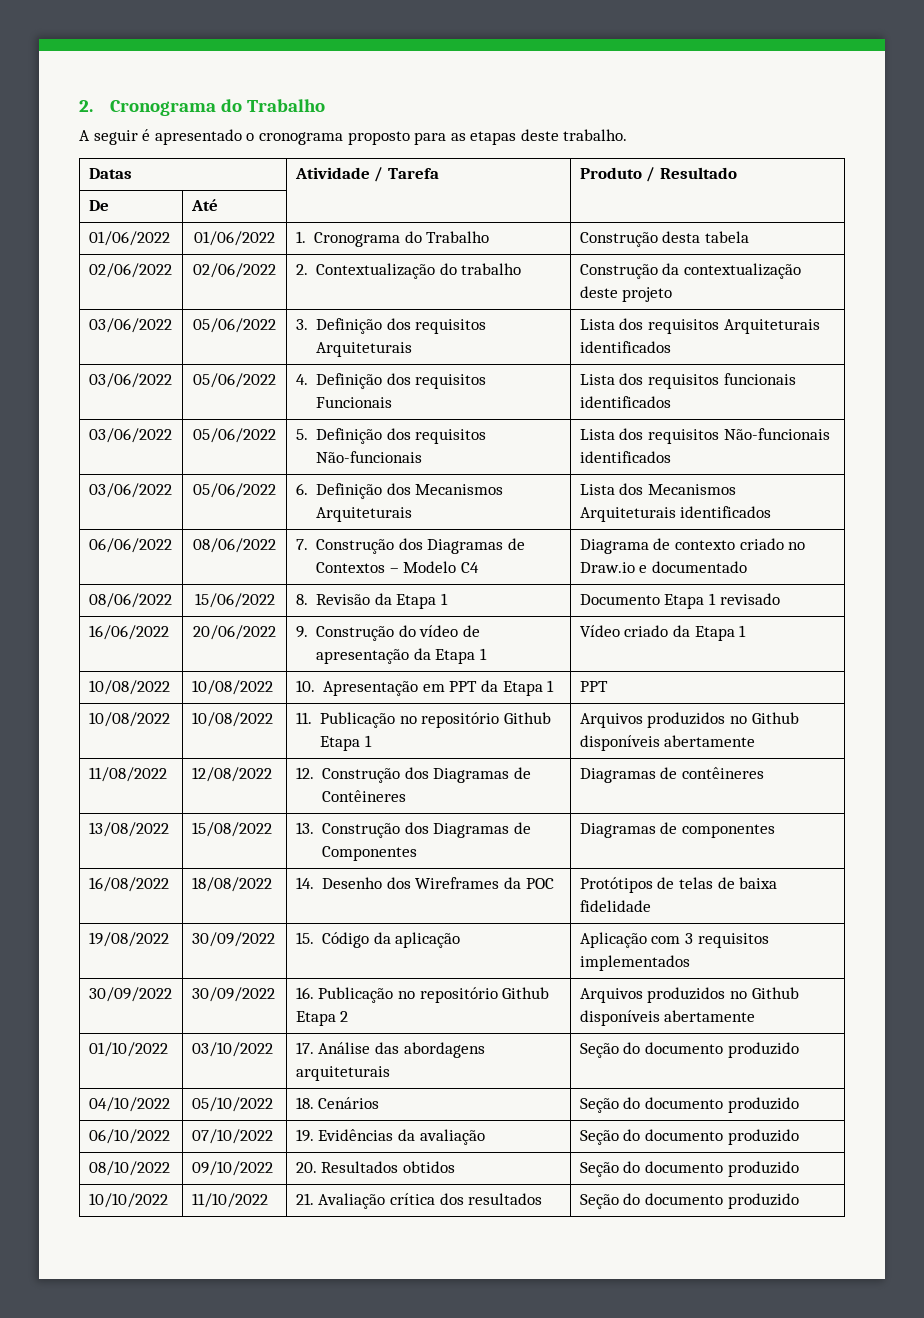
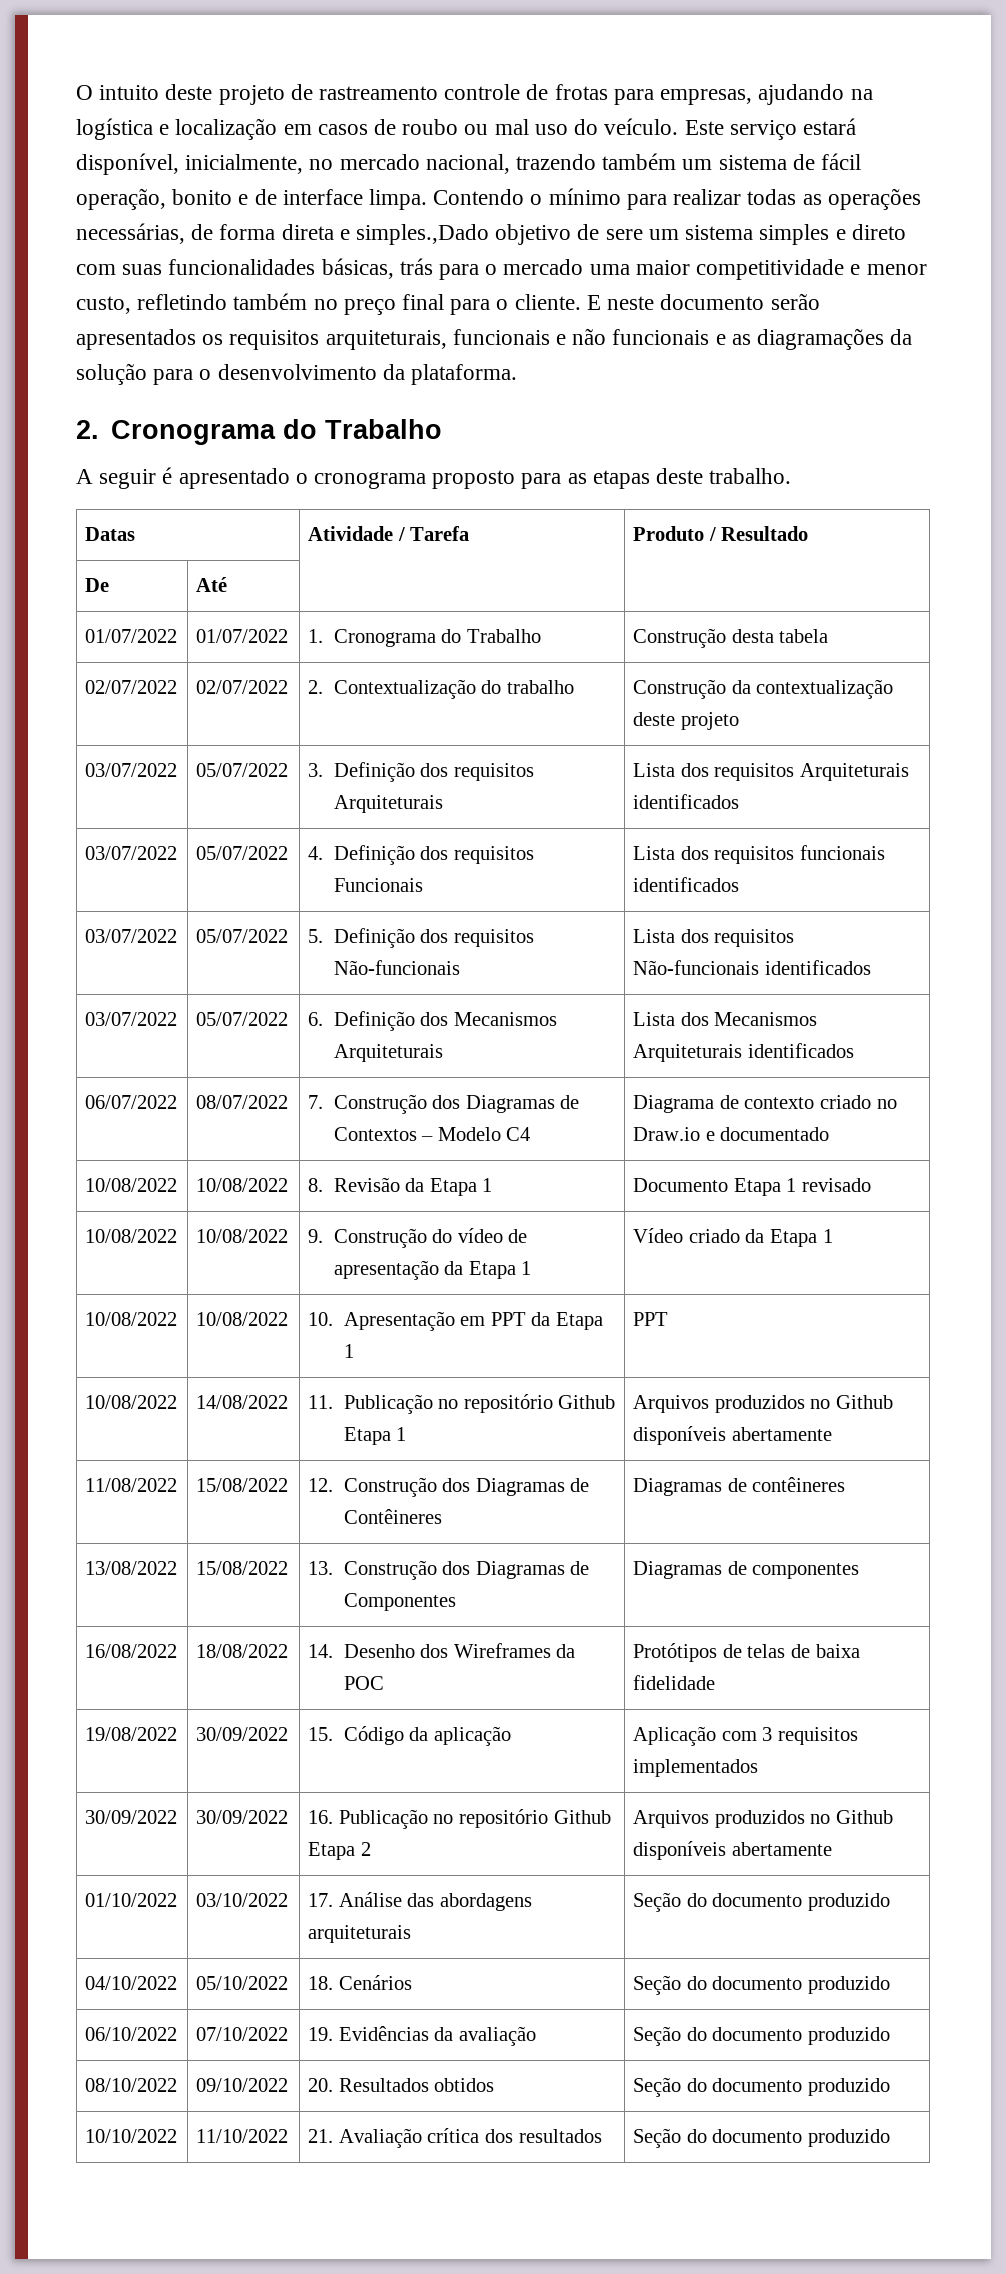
+ O intuito deste projeto de rastreamento controle de frotas para empresas, ajudando na logística e localização em casos de roubo ou mal uso do veículo. Este serviço estará disponível, inicialmente, no mercado nacional, trazendo também um sistema de fácil operação, bonito e de interface limpa. Contendo o mínimo para realizar todas as operações necessárias, de forma direta e simples.,Dado objetivo de sere um sistema simples e direto com suas funcionalidades básicas, trás para o mercado uma maior competitividade e menor custo, refletindo também no preço final para o cliente. E neste documento serão apresentados os requisitos arquiteturais, funcionais e não funcionais e as diagramações da solução para o desenvolvimento da plataforma.
- 01/06/2022 | 01/06/2022 | 1. Cronograma do Trabalho | Construção desta tabela
+ 01/07/2022 | 01/07/2022 | 1. Cronograma do Trabalho | Construção desta tabela
- 02/06/2022 | 02/06/2022 | 2. Contextualização do trabalho | Construção da contextualização deste projeto
+ 02/07/2022 | 02/07/2022 | 2. Contextualização do trabalho | Construção da contextualização deste projeto
- 03/06/2022 | 05/06/2022 | 3. Definição dos requisitos Arquiteturais | Lista dos requisitos Arquiteturais identificados
+ 03/07/2022 | 05/07/2022 | 3. Definição dos requisitos Arquiteturais | Lista dos requisitos Arquiteturais identificados
- 03/06/2022 | 05/06/2022 | 4. Definição dos requisitos Funcionais | Lista dos requisitos funcionais identificados
+ 03/07/2022 | 05/07/2022 | 4. Definição dos requisitos Funcionais | Lista dos requisitos funcionais identificados
- 03/06/2022 | 05/06/2022 | 5. Definição dos requisitos Não-funcionais | Lista dos requisitos Não-funcionais identificados
+ 03/07/2022 | 05/07/2022 | 5. Definição dos requisitos Não-funcionais | Lista dos requisitos Não-funcionais identificados
- 03/06/2022 | 05/06/2022 | 6. Definição dos Mecanismos Arquiteturais | Lista dos Mecanismos Arquiteturais identificados
+ 03/07/2022 | 05/07/2022 | 6. Definição dos Mecanismos Arquiteturais | Lista dos Mecanismos Arquiteturais identificados
- 06/06/2022 | 08/06/2022 | 7. Construção dos Diagramas de Contextos – Modelo C4 | Diagrama de contexto criado no Draw.io e documentado
+ 06/07/2022 | 08/07/2022 | 7. Construção dos Diagramas de Contextos – Modelo C4 | Diagrama de contexto criado no Draw.io e documentado
- 08/06/2022 | 15/06/2022 | 8. Revisão da Etapa 1 | Documento Etapa 1 revisado
+ 10/08/2022 | 10/08/2022 | 8. Revisão da Etapa 1 | Documento Etapa 1 revisado
- 16/06/2022 | 20/06/2022 | 9. Construção do vídeo de apresentação da Etapa 1 | Vídeo criado da Etapa 1
+ 10/08/2022 | 10/08/2022 | 9. Construção do vídeo de apresentação da Etapa 1 | Vídeo criado da Etapa 1
- 10/08/2022 | 10/08/2022 | 11. Publicação no repositório Github Etapa 1 | Arquivos produzidos no Github disponíveis abertamente
+ 10/08/2022 | 14/08/2022 | 11. Publicação no repositório Github Etapa 1 | Arquivos produzidos no Github disponíveis abertamente
- 11/08/2022 | 12/08/2022 | 12. Construção dos Diagramas de Contêineres | Diagramas de contêineres
+ 11/08/2022 | 15/08/2022 | 12. Construção dos Diagramas de Contêineres | Diagramas de contêineres

